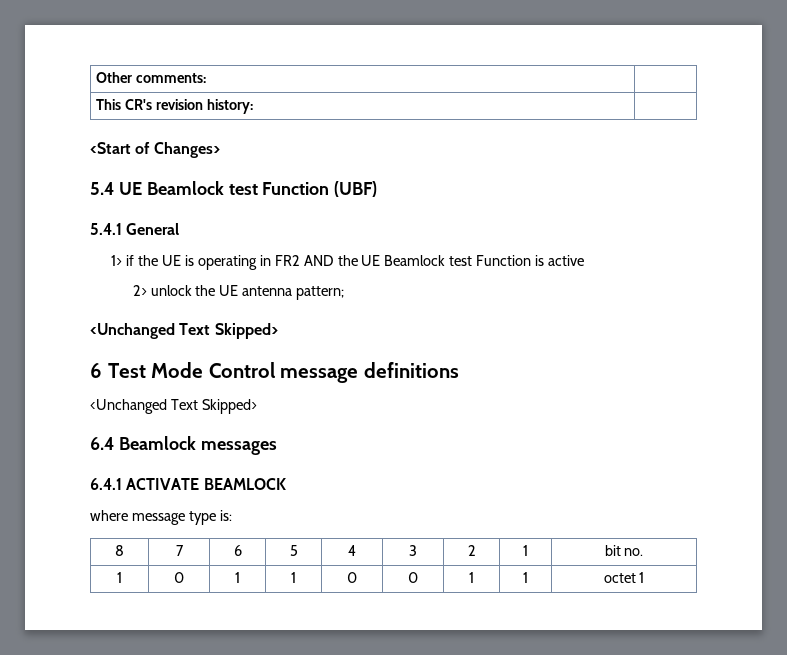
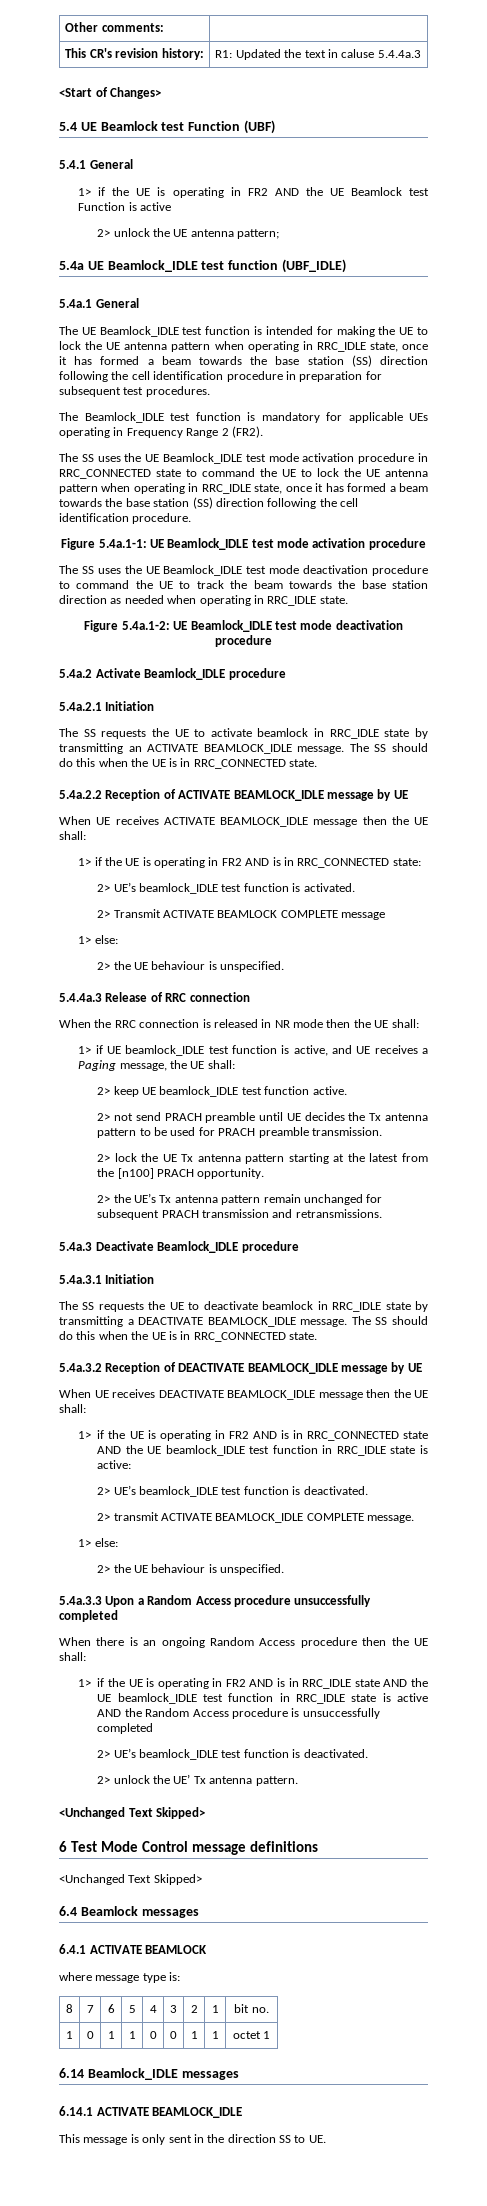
- This CR's revision history: |
+ This CR's revision history: | R1: Updated the text in caluse 5.4.4a.3
+ 5.4a UE Beamlock_IDLE test function (UBF_IDLE)
+ 5.4a.1 General
+ The UE Beamlock_IDLE test function is intended for making the UE to lock the UE antenna pattern when operating in RRC_IDLE state, once it has formed a beam towards the base station (SS) direction following the cell identification procedure in preparation for subsequent test procedures.
+ The Beamlock_IDLE test function is mandatory for applicable UEs operating in Frequency Range 2 (FR2).
+ The SS uses the UE Beamlock_IDLE test mode activation procedure in RRC_CONNECTED state to command the UE to lock the UE antenna pattern when operating in RRC_IDLE state, once it has formed a beam towards the base station (SS) direction following the cell identification procedure.
+ Figure 5.4a.1-1: UE Beamlock_IDLE test mode activation procedure
+ The SS uses the UE Beamlock_IDLE test mode deactivation procedure to command the UE to track the beam towards the base station direction as needed when operating in RRC_IDLE state.
+ Figure 5.4a.1-2: UE Beamlock_IDLE test mode deactivation procedure
+ 5.4a.2 Activate Beamlock_IDLE procedure
+ 5.4a.2.1 Initiation
+ The SS requests the UE to activate beamlock in RRC_IDLE state by transmitting an ACTIVATE BEAMLOCK_IDLE message. The SS should do this when the UE is in RRC_CONNECTED state.
+ 5.4a.2.2 Reception of ACTIVATE BEAMLOCK_IDLE message by UE
+ When UE receives ACTIVATE BEAMLOCK_IDLE message then the UE shall:
+ 1> if the UE is operating in FR2 AND is in RRC_CONNECTED state:
+ 2> UE’s beamlock_IDLE test function is activated.
+ 2> Transmit ACTIVATE BEAMLOCK COMPLETE message
+ 1> else:
+ 2> the UE behaviour is unspecified.
+ 5.4.4a.3 Release of RRC connection
+ When the RRC connection is released in NR mode then the UE shall:
+ 1> if UE beamlock_IDLE test function is active, and UE receives a Paging message, the UE shall:
+ 2> keep UE beamlock_IDLE test function active.
+ 2> not send PRACH preamble until UE decides the Tx antenna pattern to be used for PRACH preamble transmission.
+ 2> lock the UE Tx antenna pattern starting at the latest from the [n100] PRACH opportunity.
+ 2> the UE’s Tx antenna pattern remain unchanged for subsequent PRACH transmission and retransmissions.
+ 5.4a.3 Deactivate Beamlock_IDLE procedure
+ 5.4a.3.1 Initiation
+ The SS requests the UE to deactivate beamlock in RRC_IDLE state by transmitting a DEACTIVATE BEAMLOCK_IDLE message. The SS should do this when the UE is in RRC_CONNECTED state.
+ 5.4a.3.2 Reception of DEACTIVATE BEAMLOCK_IDLE message by UE
+ When UE receives DEACTIVATE BEAMLOCK_IDLE message then the UE shall:
+ 1> if the UE is operating in FR2 AND is in RRC_CONNECTED state AND the UE beamlock_IDLE test function in RRC_IDLE state is active:
+ 2> UE’s beamlock_IDLE test function is deactivated.
+ 2> transmit ACTIVATE BEAMLOCK_IDLE COMPLETE message.
+ 1> else:
+ 2> the UE behaviour is unspecified.
+ 5.4a.3.3 Upon a Random Access procedure unsuccessfully completed
+ When there is an ongoing Random Access procedure then the UE shall:
+ 1> if the UE is operating in FR2 AND is in RRC_IDLE state AND the UE beamlock_IDLE test function in RRC_IDLE state is active AND the Random Access procedure is unsuccessfully completed
+ 2> UE’s beamlock_IDLE test function is deactivated.
+ 2> unlock the UE’ Tx antenna pattern.
+ 6.14 Beamlock_IDLE messages
+ 6.14.1 ACTIVATE BEAMLOCK_IDLE
+ This message is only sent in the direction SS to UE.

